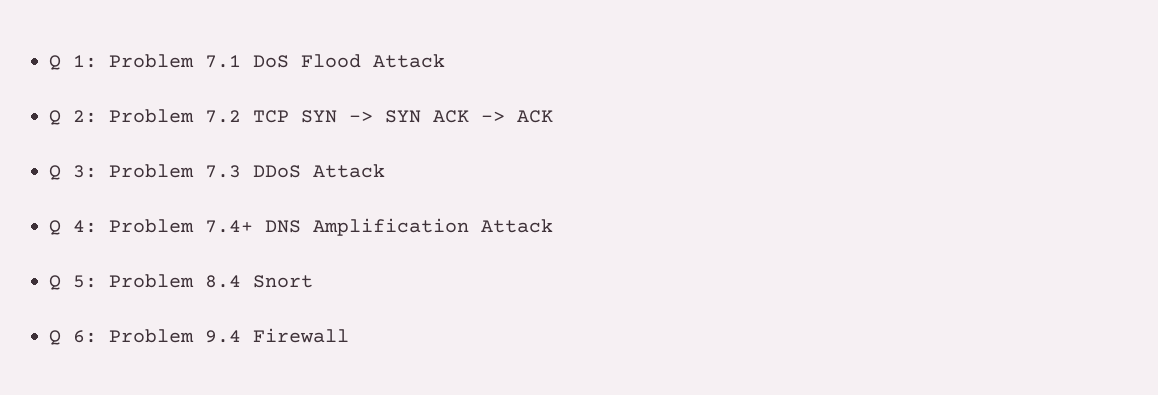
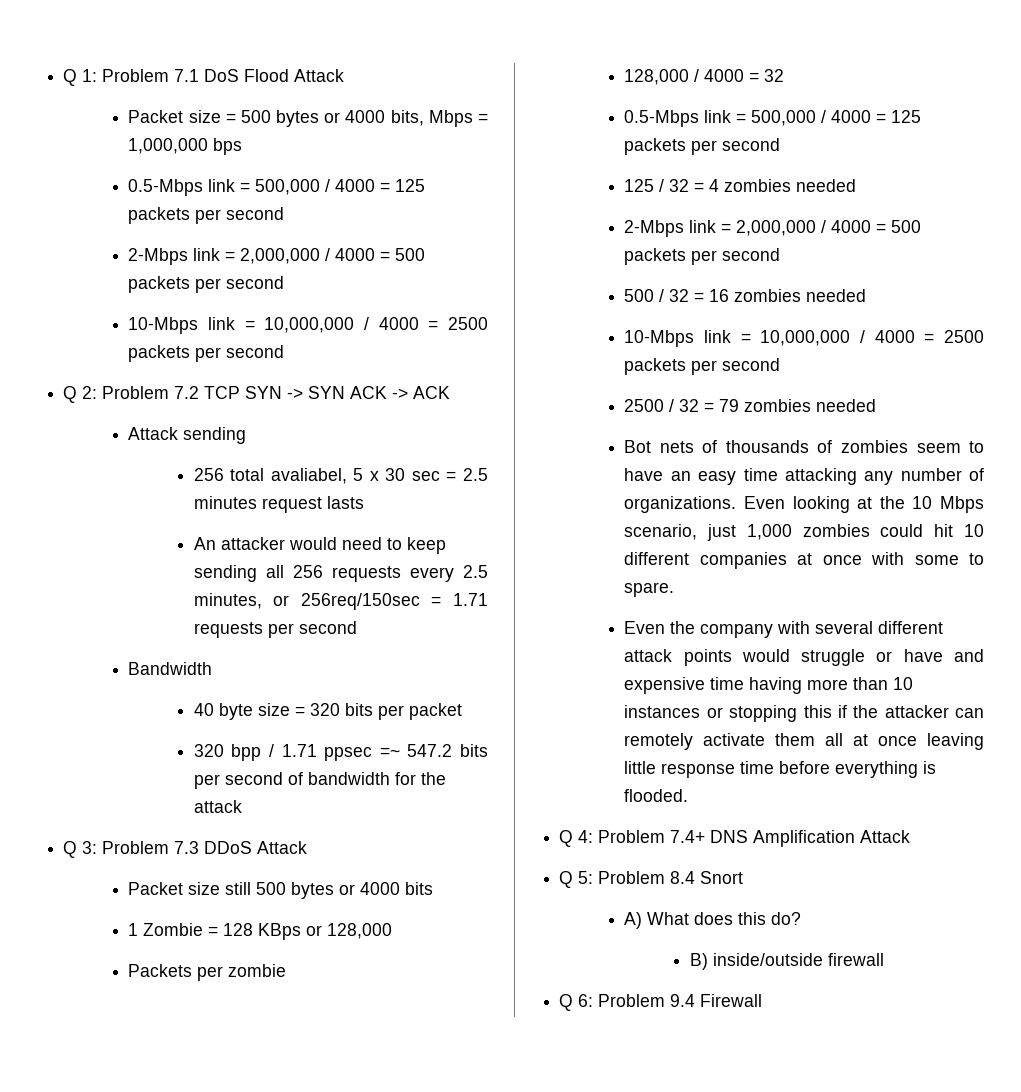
+ Packet size = 500 bytes or 4000 bits, Mbps = 1,000,000 bps
+ 0.5-Mbps link = 500,000 / 4000 = 125 packets per second
+ 2-Mbps link = 2,000,000 / 4000 = 500 packets per second
+ 10-Mbps link = 10,000,000 / 4000 = 2500 packets per second
+ Attack sending
+ 256 total avaliabel, 5 x 30 sec = 2.5 minutes request lasts
+ An attacker would need to keep sending all 256 requests every 2.5 minutes, or 256req/150sec = 1.71 requests per second
+ Bandwidth
+ 40 byte size = 320 bits per packet
+ 320 bpp / 1.71 ppsec =~ 547.2 bits per second of bandwidth for the attack
+ Packet size still 500 bytes or 4000 bits
+ 1 Zombie = 128 KBps or 128,000
+ Packets per zombie
+ 128,000 / 4000 = 32
+ 0.5-Mbps link = 500,000 / 4000 = 125 packets per second
+ 125 / 32 = 4 zombies needed
+ 2-Mbps link = 2,000,000 / 4000 = 500 packets per second
+ 500 / 32 = 16 zombies needed
+ 10-Mbps link = 10,000,000 / 4000 = 2500 packets per second
+ 2500 / 32 = 79 zombies needed
+ Bot nets of thousands of zombies seem to have an easy time attacking any number of organizations. Even looking at the 10 Mbps scenario, just 1,000 zombies could hit 10 different companies at once with some to spare.
+ Even the company with several different attack points would struggle or have and expensive time having more than 10 instances or stopping this if the attacker can remotely activate them all at once leaving little response time before everything is flooded.
+ A) What does this do?
+ B) inside/outside firewall

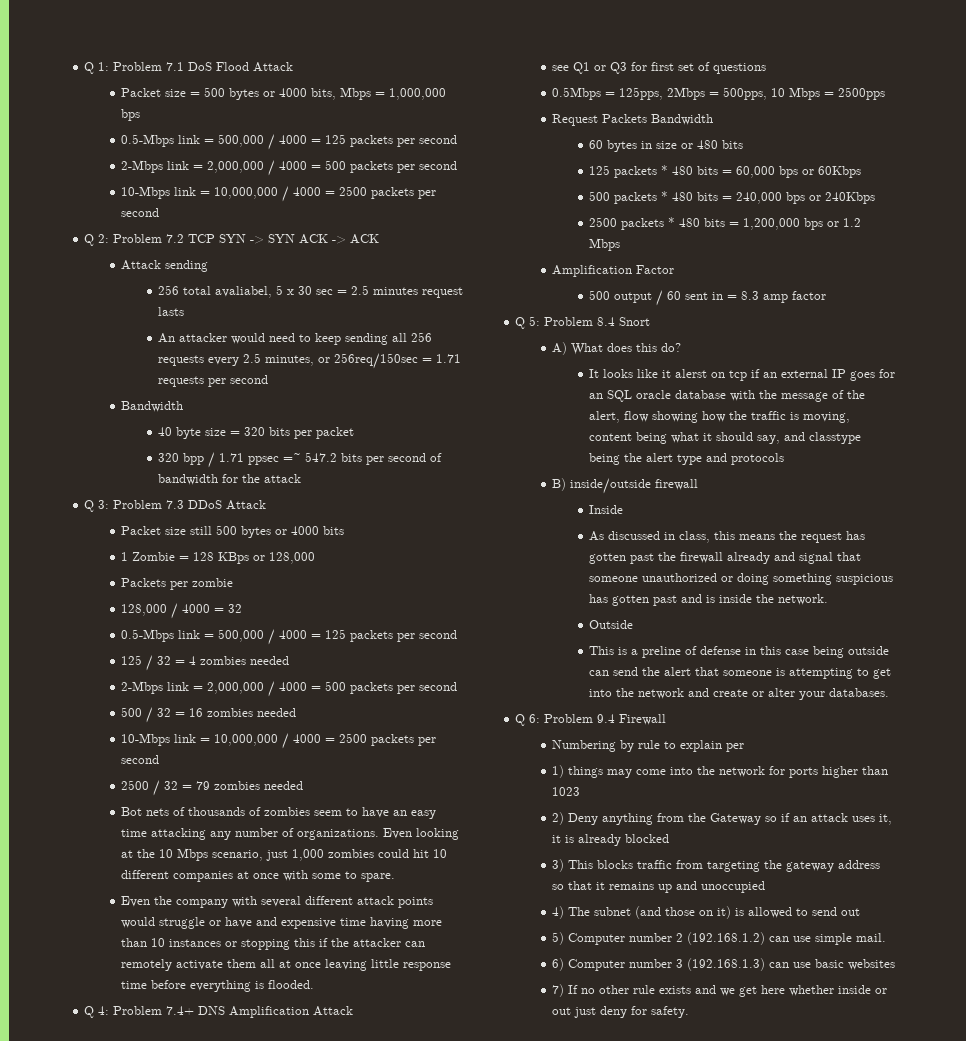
+ see Q1 or Q3 for first set of questions
+ 0.5Mbps = 125pps, 2Mbps = 500pps, 10 Mbps = 2500pps
+ Request Packets Bandwidth
+ 60 bytes in size or 480 bits
+ 125 packets * 480 bits = 60,000 bps or 60Kbps
+ 500 packets * 480 bits = 240,000 bps or 240Kbps
+ 2500 packets * 480 bits = 1,200,000 bps or 1.2 Mbps
+ Amplification Factor
+ 500 output / 60 sent in = 8.3 amp factor
+ It looks like it alerst on tcp if an external IP goes for an SQL oracle database with the message of the alert, flow showing how the traffic is moving, content being what it should say, and classtype being the alert type and protocols
  B) inside/outside firewall
+ Inside
+ As discussed in class, this means the request has gotten past the firewall already and signal that someone unauthorized or doing something suspicious has gotten past and is inside the network.
+ Outside
+ This is a preline of defense in this case being outside can send the alert that someone is attempting to get into the network and create or alter your databases.
+ Numbering by rule to explain per
+ 1) things may come into the network for ports higher than 1023
+ 2) Deny anything from the Gateway so if an attack uses it, it is already blocked
+ 3) This blocks traffic from targeting the gateway address so that it remains up and unoccupied
+ 4) The subnet (and those on it) is allowed to send out
+ 5) Computer number 2 (192.168.1.2) can use simple mail.
+ 6) Computer number 3 (192.168.1.3) can use basic websites
+ 7) If no other rule exists and we get here whether inside or out just deny for safety.

